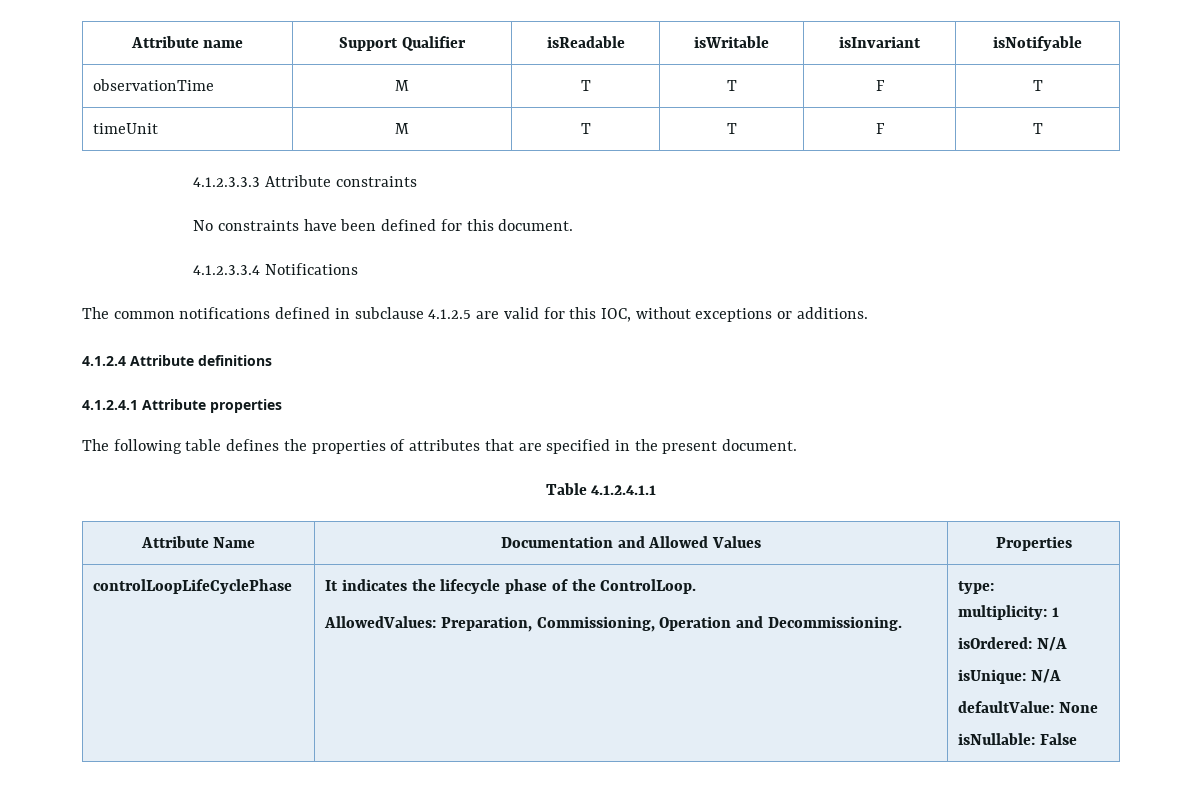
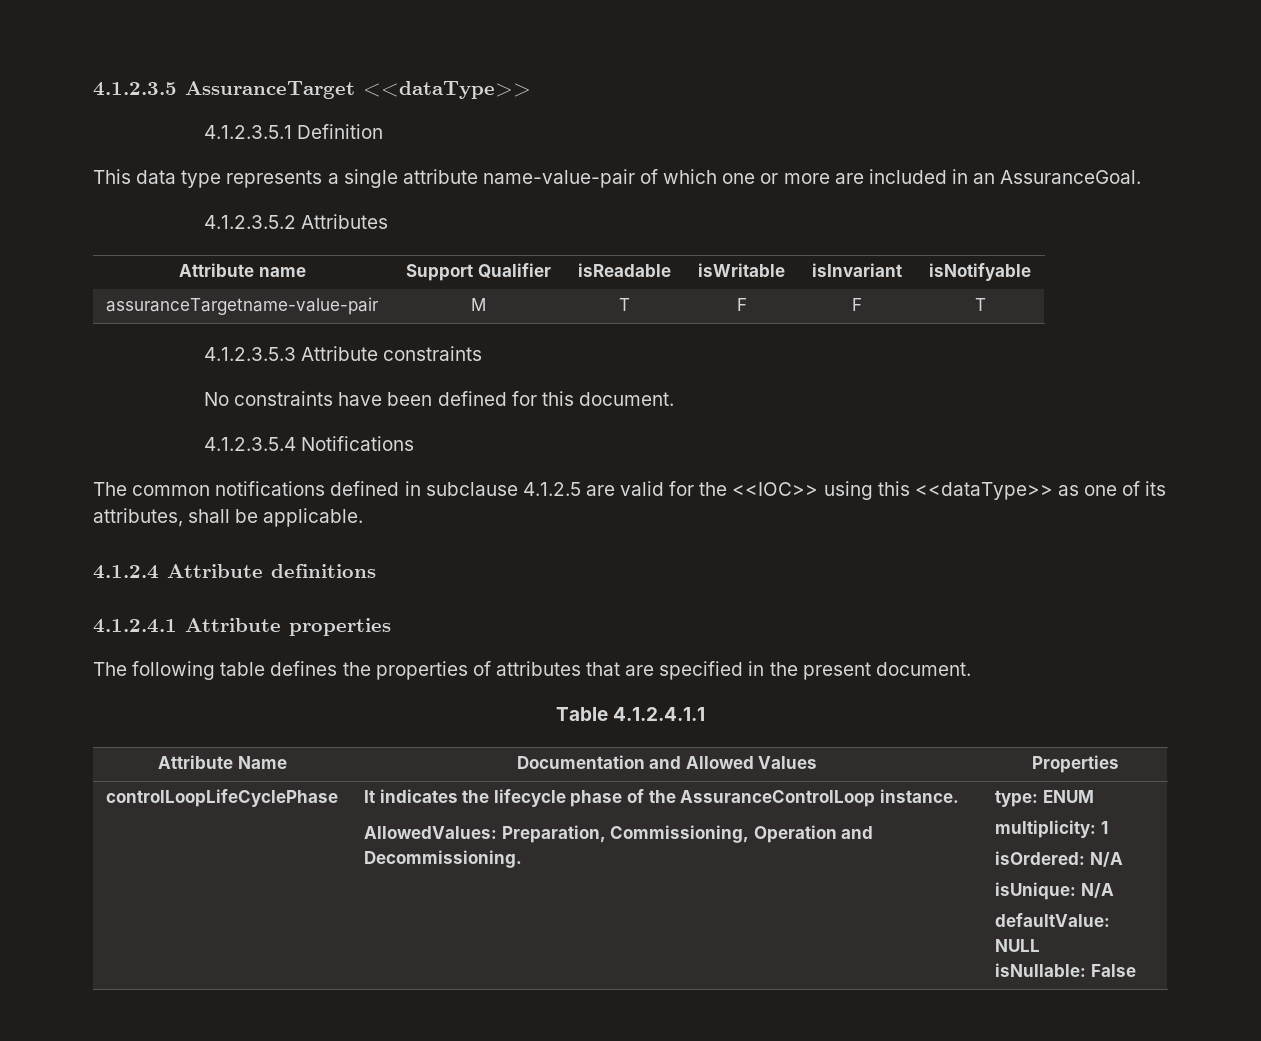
+ 4.1.2.3.5 AssuranceTarget <<dataType>>
+ 4.1.2.3.5.1 Definition
+ This data type represents a single attribute name-value-pair of which one or more are included in an AssuranceGoal.
+ 4.1.2.3.5.2 Attributes
- observationTime | M | T | T | F | T
- timeUnit | M | T | T | F | T
- 4.1.2.3.3.3 Attribute constraints
+ assuranceTargetname-value-pair | M | T | F | F | T
+ 4.1.2.3.5.3 Attribute constraints
- 4.1.2.3.3.4 Notifications
+ 4.1.2.3.5.4 Notifications
- The common notifications defined in subclause 4.1.2.5 are valid for this IOC, without exceptions or additions.
+ The common notifications defined in subclause 4.1.2.5 are valid for the <<IOC>> using this <<dataType>> as one of its attributes, shall be applicable.
- controlLoopLifeCyclePhase | It indicates the lifecycle phase of the ControlLoop.
- AllowedValues: Preparation, Commissioning, Operation and Decommissioning. | type:
+ controlLoopLifeCyclePhase | It indicates the lifecycle phase of the AssuranceControlLoop instance.
+ AllowedValues: Preparation, Commissioning, Operation and Decommissioning. | type: ENUM
  multiplicity: 1
  isOrdered: N/A
  isUnique: N/A
- defaultValue: None
+ defaultValue: NULL

